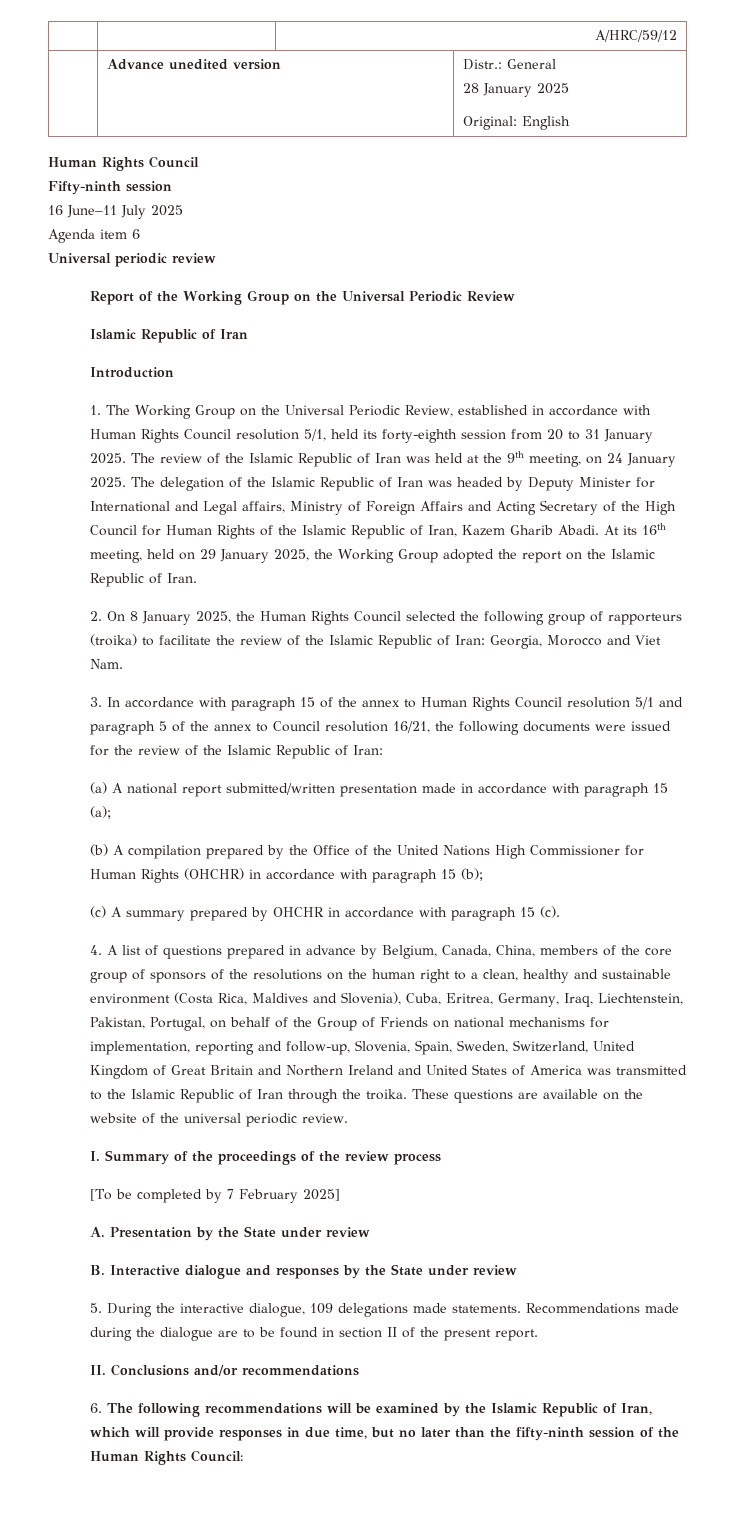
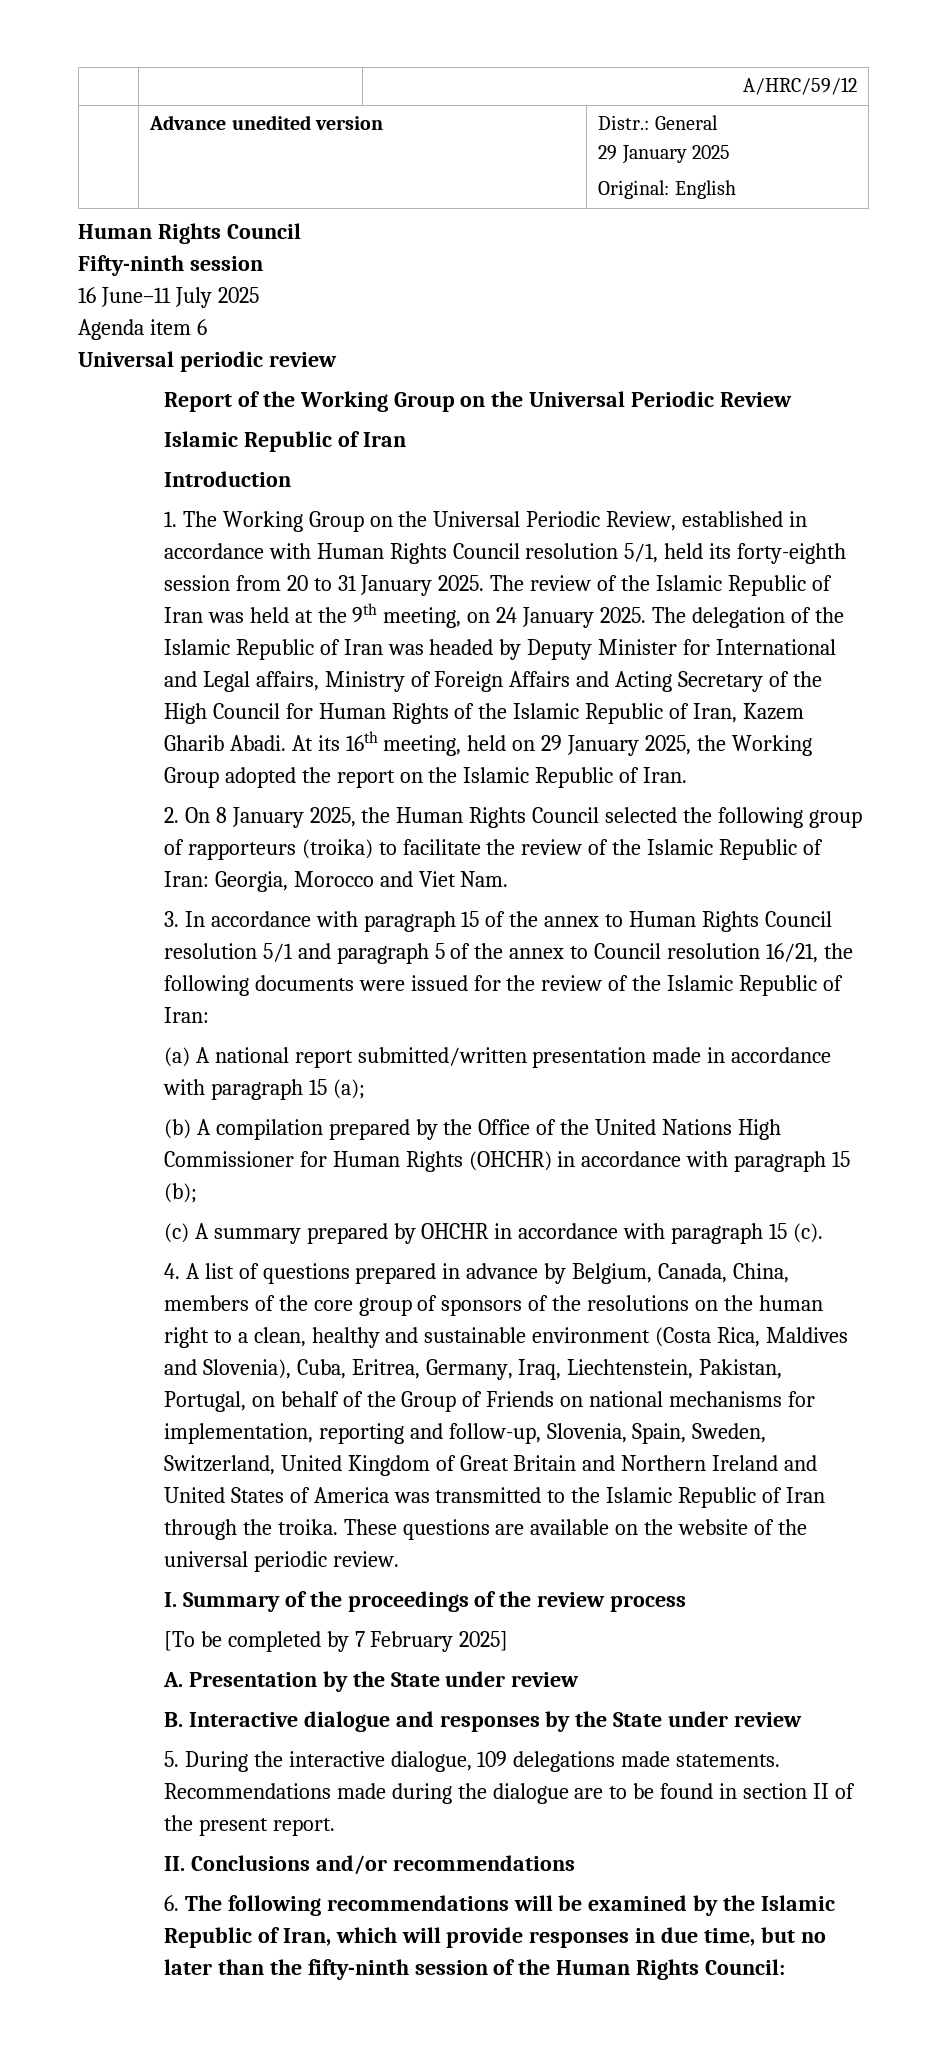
  | Advance unedited version | Distr.: General
- 28 January 2025
+ 29 January 2025

